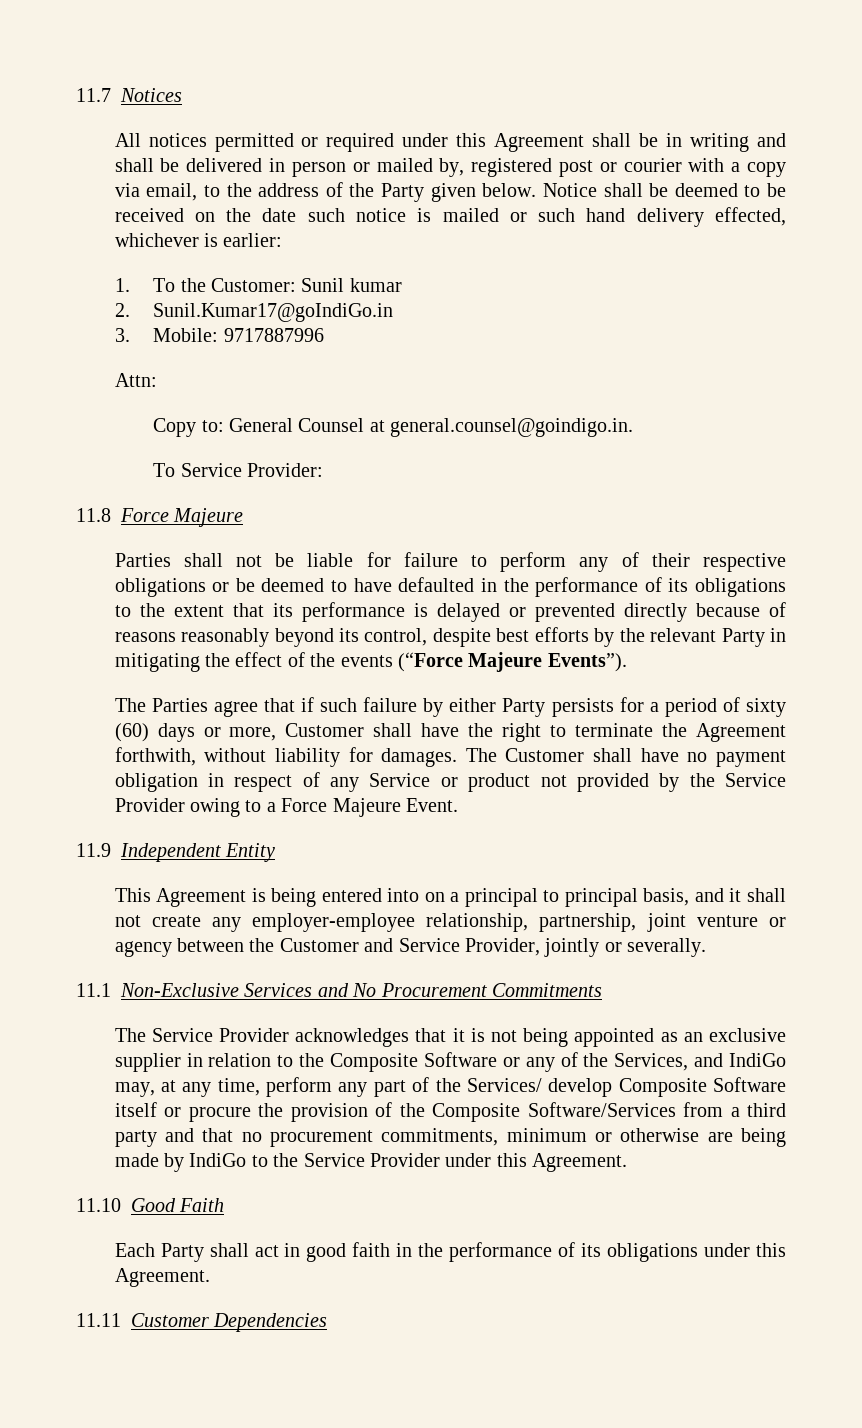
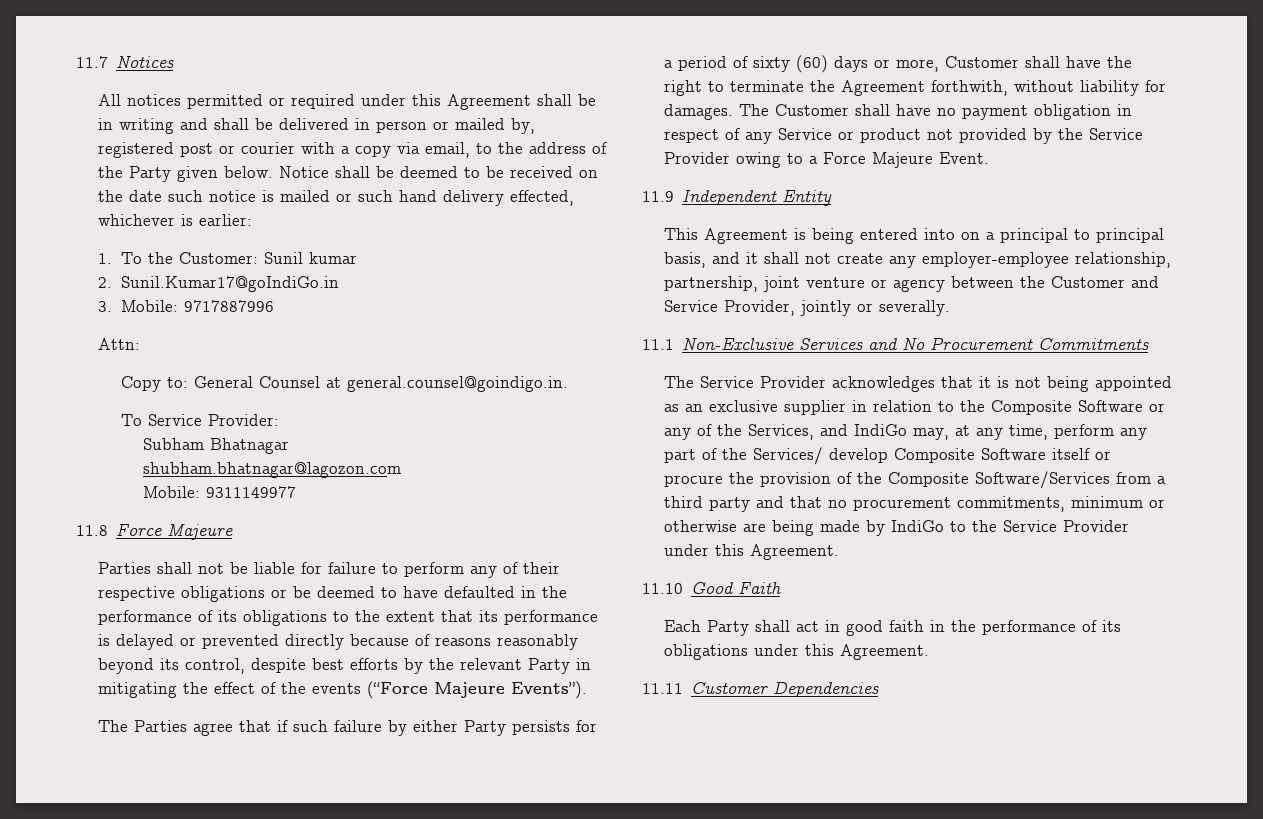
+ Subham Bhatnagar
+ shubham.bhatnagar@lagozon.com
+ Mobile: 9311149977

